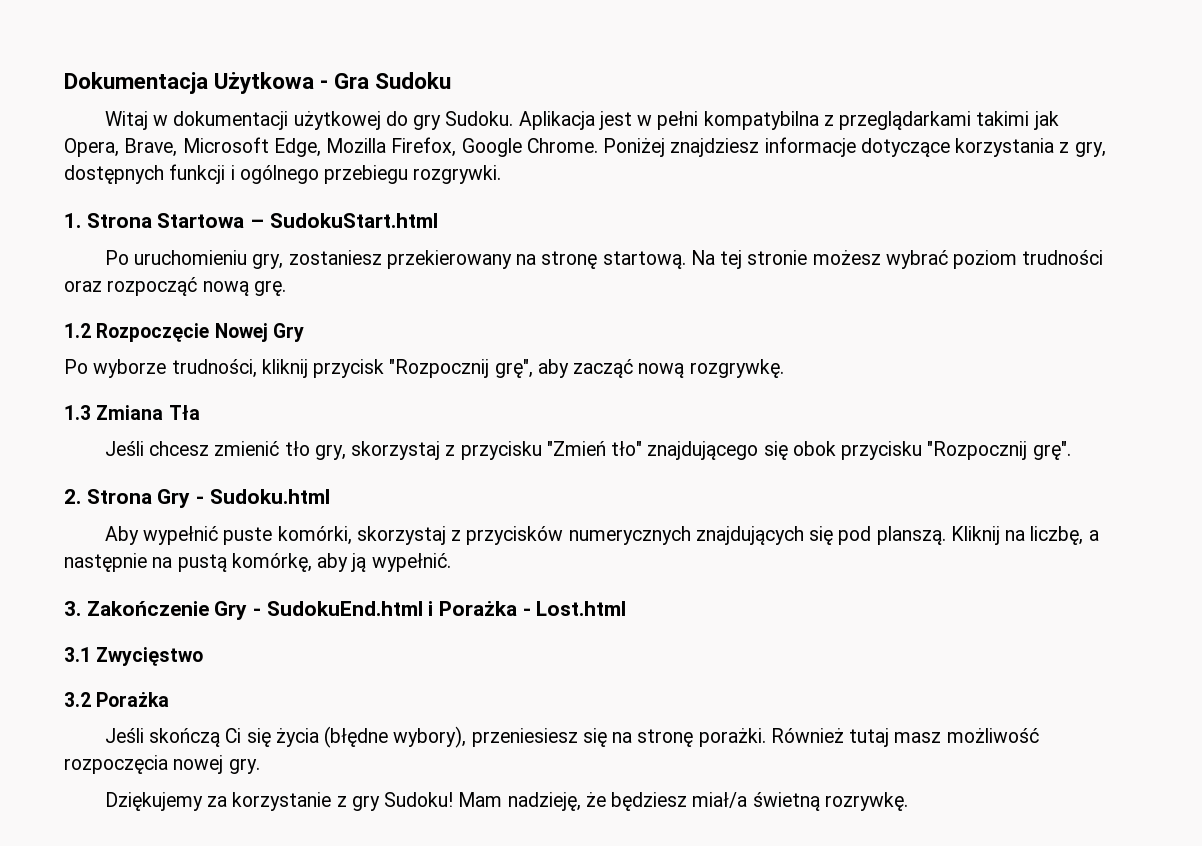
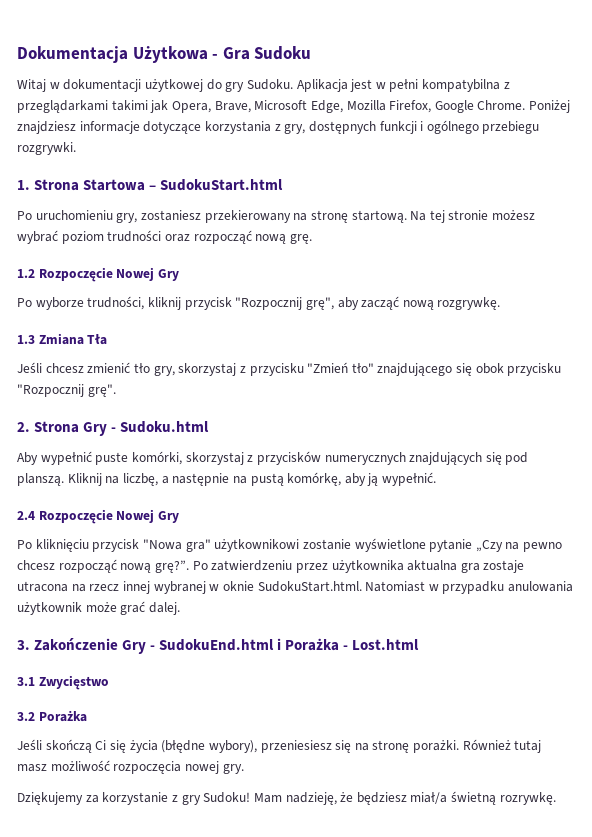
+ 2.4 Rozpoczęcie Nowej Gry
+ Po kliknięciu przycisk "Nowa gra" użytkownikowi zostanie wyświetlone pytanie „Czy na pewno chcesz rozpocząć nową grę?”. Po zatwierdzeniu przez użytkownika aktualna gra zostaje utracona na rzecz innej wybranej w oknie SudokuStart.html. Natomiast w przypadku anulowania użytkownik może grać dalej.

